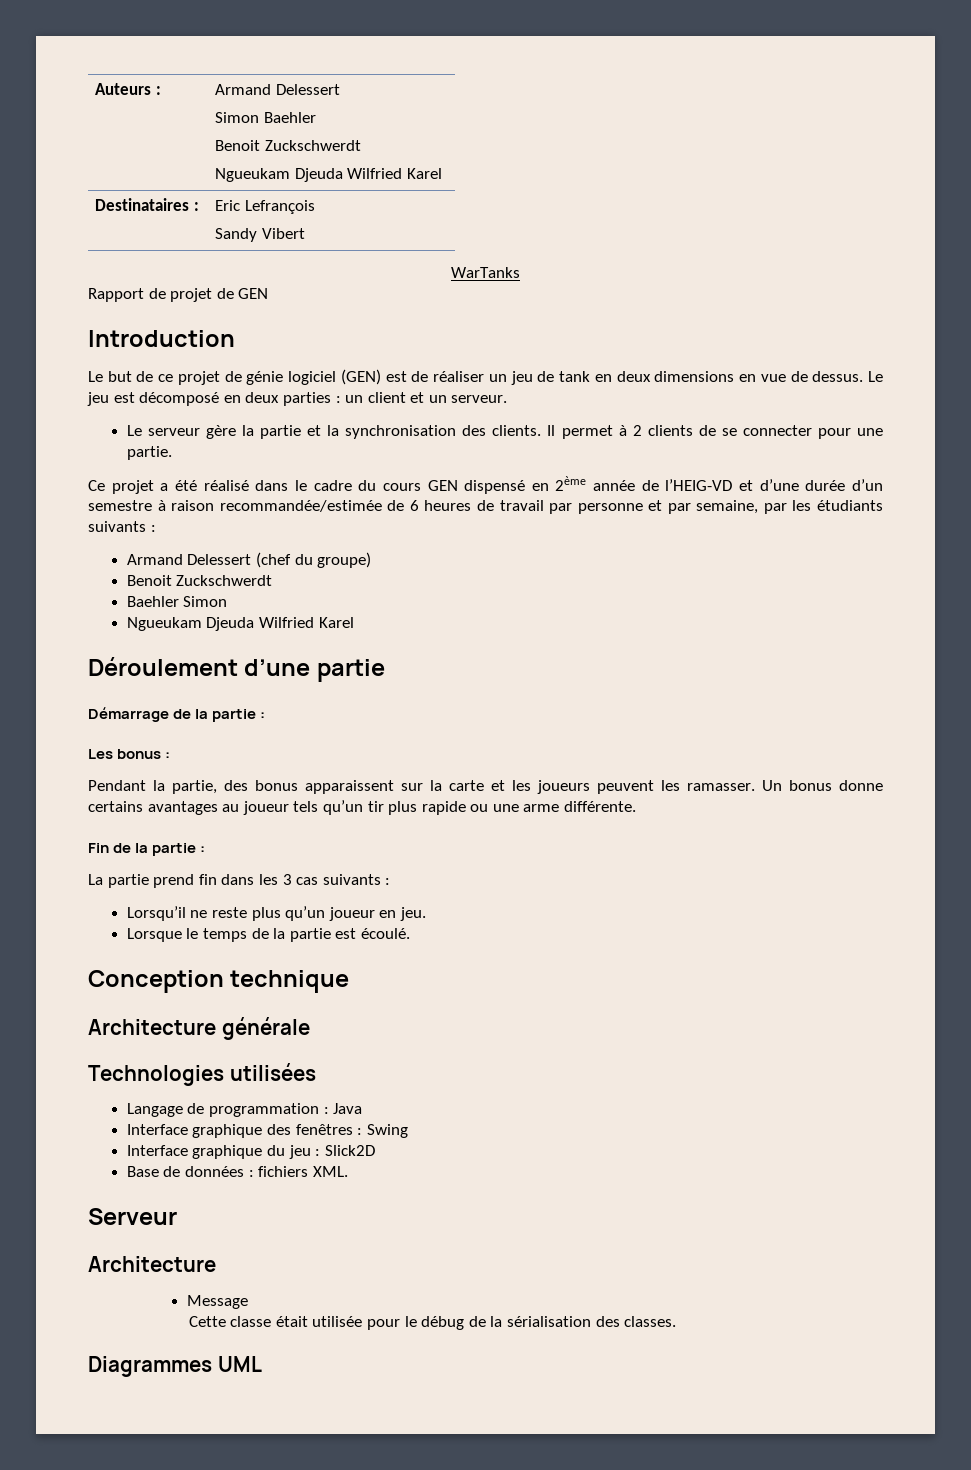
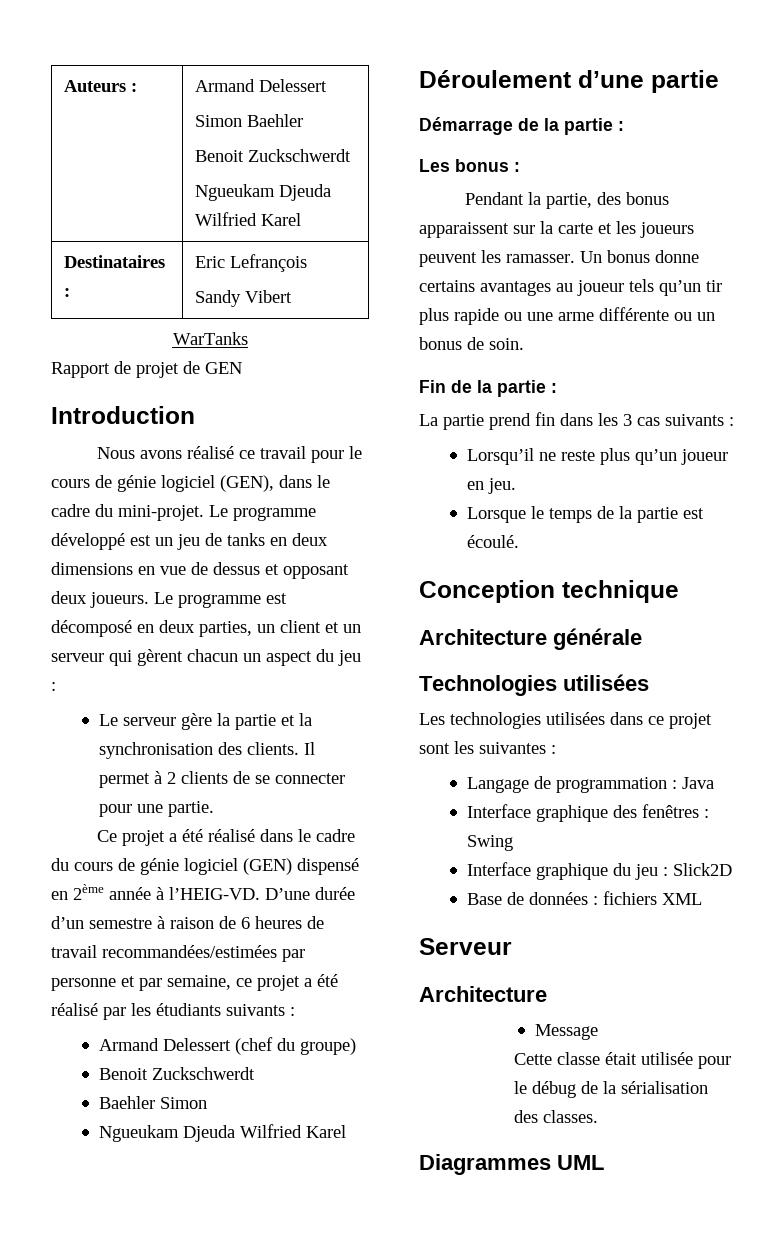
- Le but de ce projet de génie logiciel (GEN) est de réaliser un jeu de tank en deux dimensions en vue de dessus. Le jeu est décomposé en deux parties : un client et un serveur.
+ Nous avons réalisé ce travail pour le cours de génie logiciel (GEN), dans le cadre du mini-projet. Le programme développé est un jeu de tanks en deux dimensions en vue de dessus et opposant deux joueurs. Le programme est décomposé en deux parties, un client et un serveur qui gèrent chacun un aspect du jeu :
- Ce projet a été réalisé dans le cadre du cours GEN dispensé en 2ème année de l’HEIG-VD et d’une durée d’un semestre à raison recommandée/estimée de 6 heures de travail par personne et par semaine, par les étudiants suivants :
+ Ce projet a été réalisé dans le cadre du cours de génie logiciel (GEN) dispensé en 2ème année à l’HEIG-VD. D’une durée d’un semestre à raison de 6 heures de travail recommandées/estimées par personne et par semaine, ce projet a été réalisé par les étudiants suivants :
- Un bonus donne certains avantages au joueur tels qu’un tir plus rapide ou une arme différente.
+ Un bonus donne certains avantages au joueur tels qu’un tir plus rapide ou une arme différente ou un bonus de soin.
+ Les technologies utilisées dans ce projet sont les suivantes :
- Base de données : fichiers XML.
+ Base de données : fichiers XML

